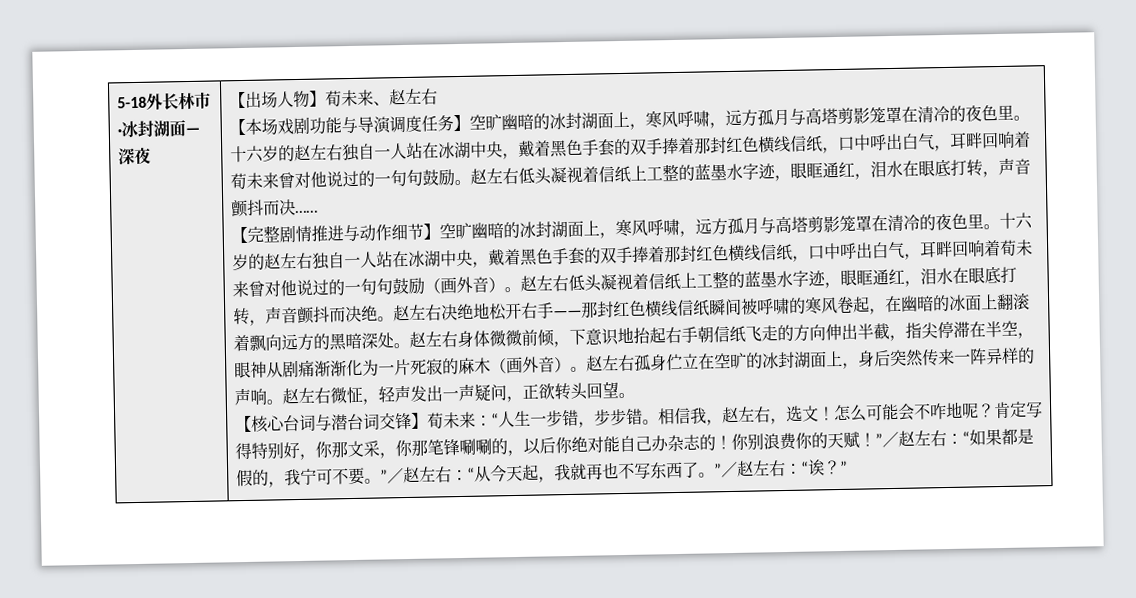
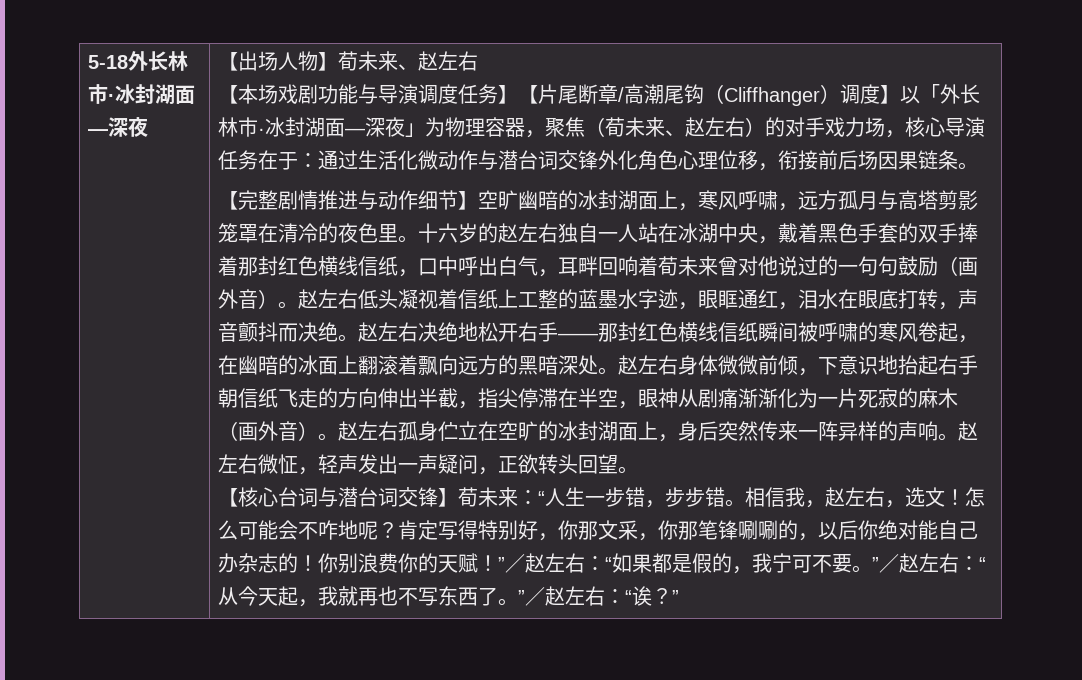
- 【本场戏剧功能与导演调度任务】空旷幽暗的冰封湖面上，寒风呼啸，远方孤月与高塔剪影笼罩在清冷的夜色里。十六岁的赵左右独自一人站在冰湖中央，戴着黑色手套的双手捧着那封红色横线信纸，口中呼出白气，耳畔回响着荀未来曾对他说过的一句句鼓励。赵左右低头凝视着信纸上工整的蓝墨水字迹，眼眶通红，泪水在眼底打转，声音颤抖而决……
+ 【本场戏剧功能与导演调度任务】【片尾断章/高潮尾钩（Cliffhanger）调度】以「外长林市·冰封湖面—深夜」为物理容器，聚焦（荀未来、赵左右）的对手戏力场，核心导演任务在于：通过生活化微动作与潜台词交锋外化角色心理位移，衔接前后场因果链条。

